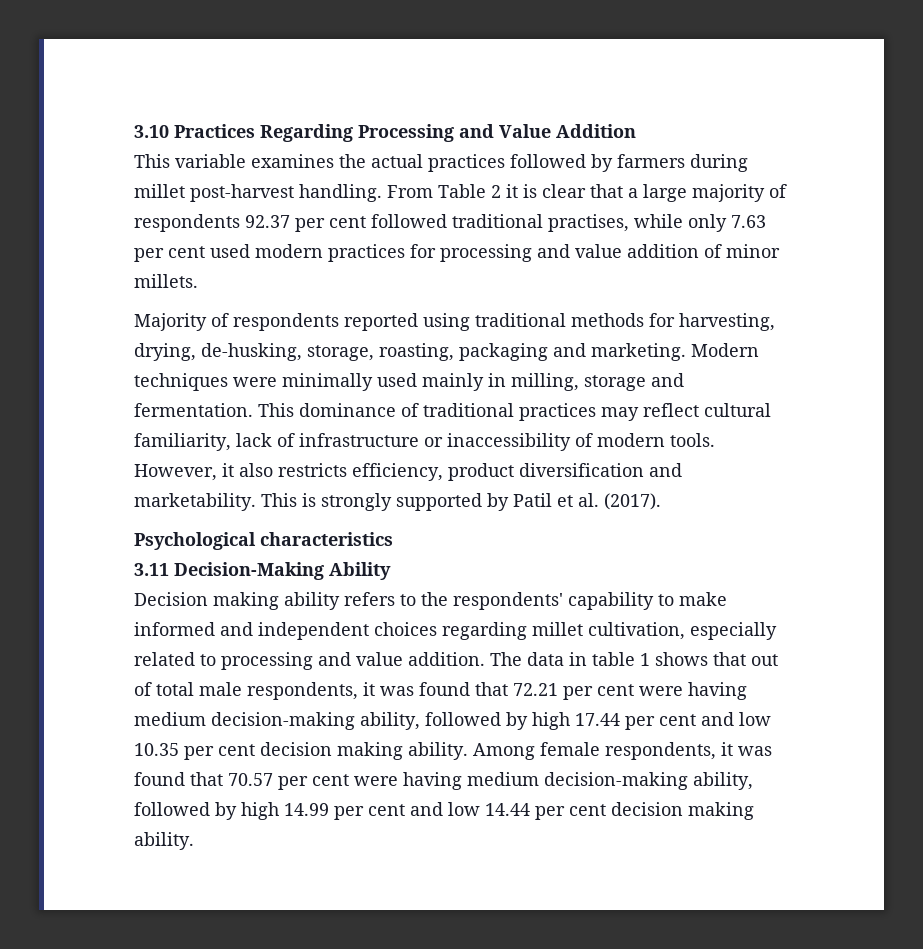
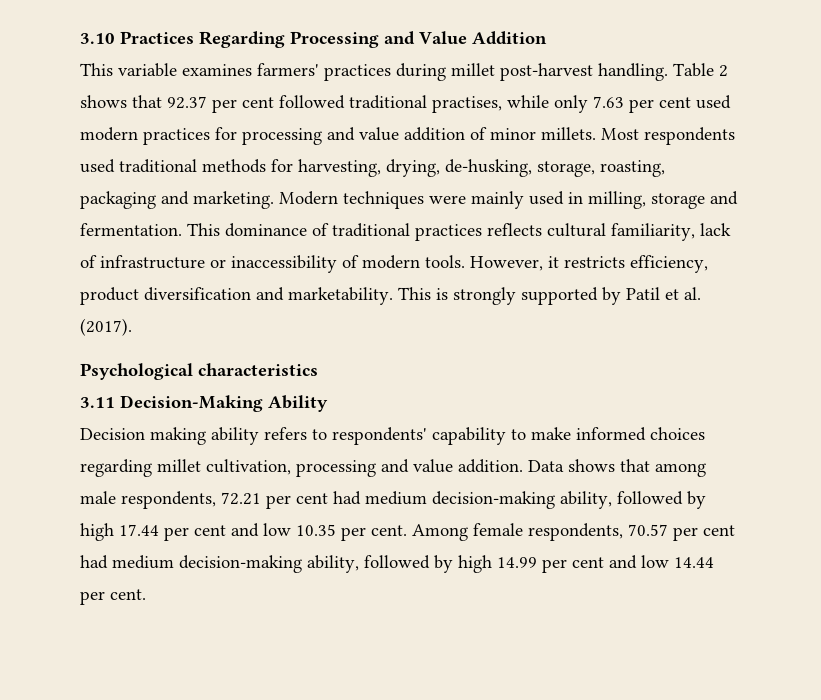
- This variable examines the actual practices followed by farmers during millet post-harvest handling.
+ This variable examines farmers' practices during millet post-harvest handling.
- From Table 2 it is clear that a large majority of respondents 92.37 per cent followed traditional practises, while only 7.63 per cent used modern practices for processing and value addition of minor millets.
- Majority of respondents reported using traditional methods for harvesting, drying, de-husking, storage, roasting, packaging and marketing.
+ Table 2 shows that 92.37 per cent followed traditional practises, while only 7.63 per cent used modern practices for processing and value addition of minor millets. Most respondents used traditional methods for harvesting, drying, de-husking, storage, roasting, packaging and marketing.
- Modern techniques were minimally used mainly in milling, storage and fermentation.
+ Modern techniques were mainly used in milling, storage and fermentation.
- This dominance of traditional practices may reflect cultural familiarity, lack of infrastructure or inaccessibility of modern tools.
+ This dominance of traditional practices reflects cultural familiarity, lack of infrastructure or inaccessibility of modern tools.
- However, it also restricts efficiency, product diversification and marketability.
+ However, it restricts efficiency, product diversification and marketability.
- Decision making ability refers to the respondents' capability to make informed and independent choices regarding millet cultivation, especially related to processing and value addition.
+ Decision making ability refers to respondents' capability to make informed choices regarding millet cultivation, processing and value addition.
- The data in table 1 shows that out of total male respondents, it was found that 72.21 per cent were having medium decision-making ability, followed by high 17.44 per cent and low 10.35 per cent decision making ability. Among female respondents, it was found that 70.57 per cent were having medium decision-making ability, followed by high 14.99 per cent and low 14.44 per cent decision making ability.
+ Data shows that among male respondents, 72.21 per cent had medium decision-making ability, followed by high 17.44 per cent and low 10.35 per cent. Among female respondents, 70.57 per cent had medium decision-making ability, followed by high 14.99 per cent and low 14.44 per cent.

